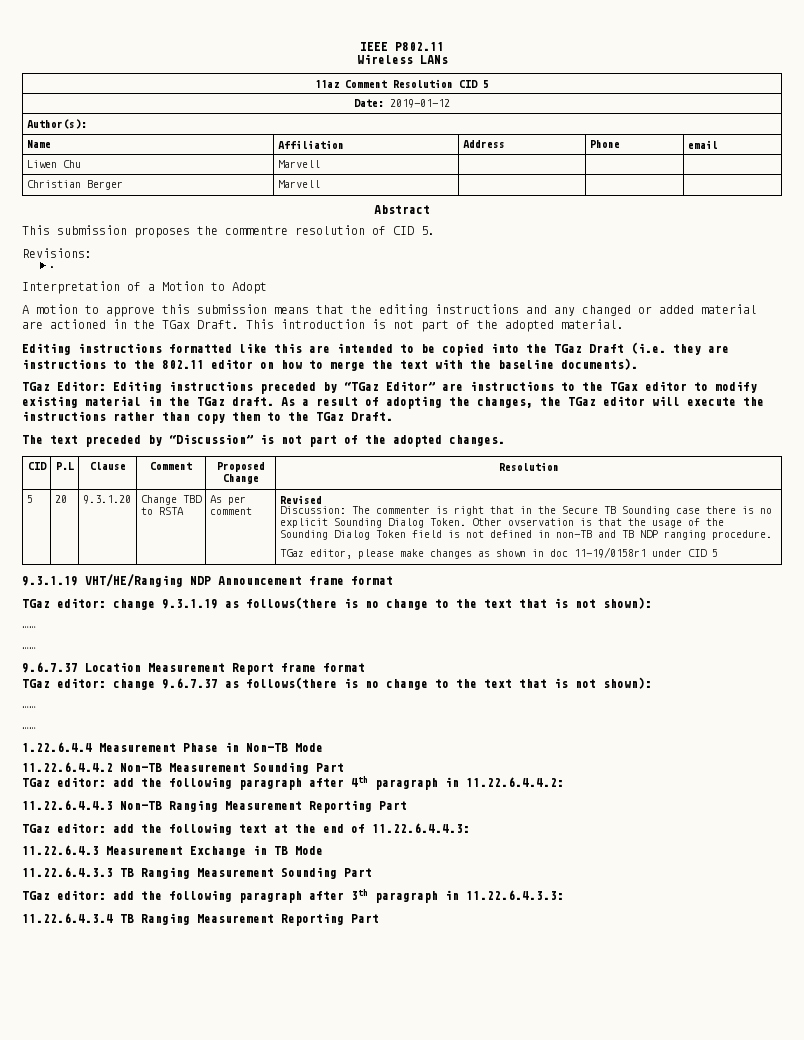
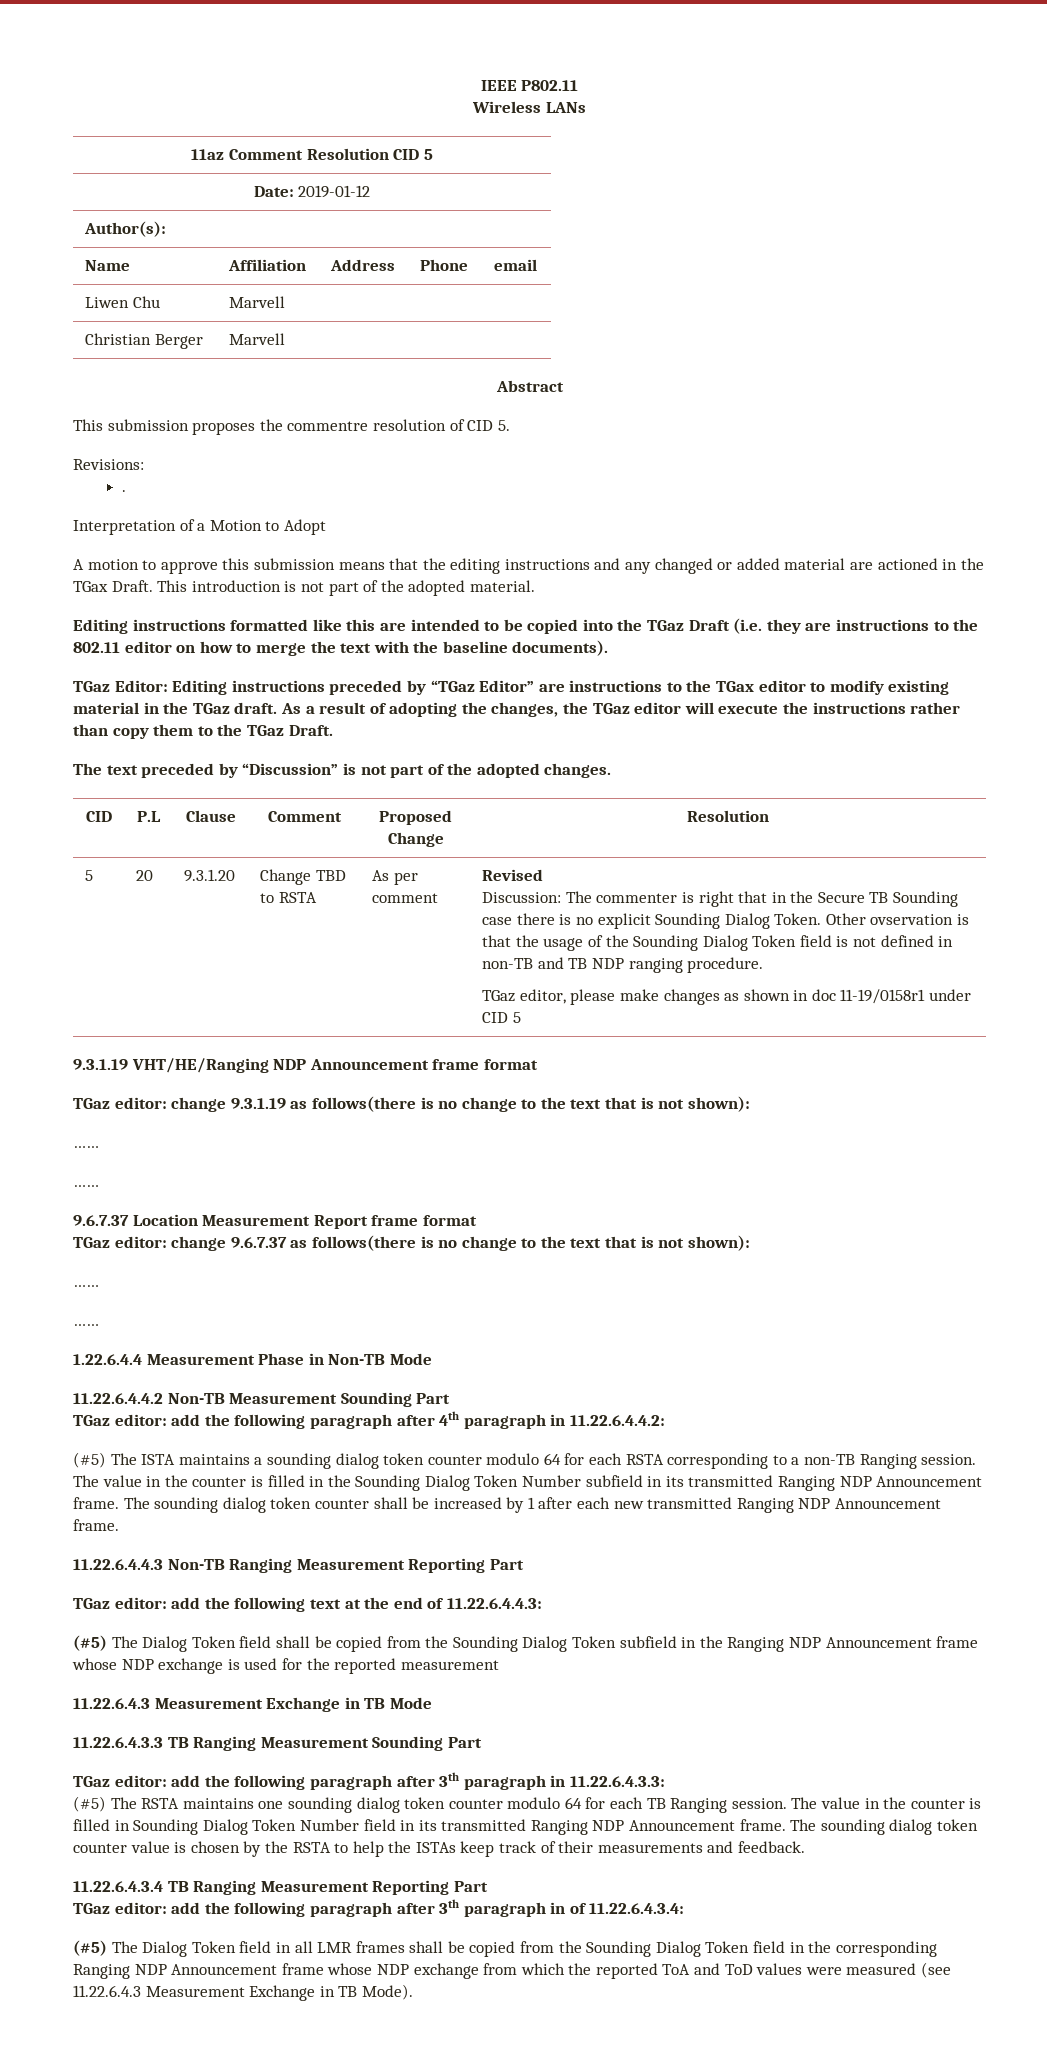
+ (#5) The ISTA maintains a sounding dialog token counter modulo 64 for each RSTA corresponding to a non-TB Ranging session. The value in the counter is filled in the Sounding Dialog Token Number subfield in its transmitted Ranging NDP Announcement frame. The sounding dialog token counter shall be increased by 1 after each new transmitted Ranging NDP Announcement frame.
+ (#5) The Dialog Token field shall be copied from the Sounding Dialog Token subfield in the Ranging NDP Announcement frame whose NDP exchange is used for the reported measurement
+ (#5) The RSTA maintains one sounding dialog token counter modulo 64 for each TB Ranging session. The value in the counter is filled in Sounding Dialog Token Number field in its transmitted Ranging NDP Announcement frame. The sounding dialog token counter value is chosen by the RSTA to help the ISTAs keep track of their measurements and feedback.
+ TGaz editor: add the following paragraph after 3th paragraph in of 11.22.6.4.3.4:
+ (#5) The Dialog Token field in all LMR frames shall be copied from the Sounding Dialog Token field in the corresponding Ranging NDP Announcement frame whose NDP exchange from which the reported ToA and ToD values were measured (see 11.22.6.4.3 Measurement Exchange in TB Mode).

